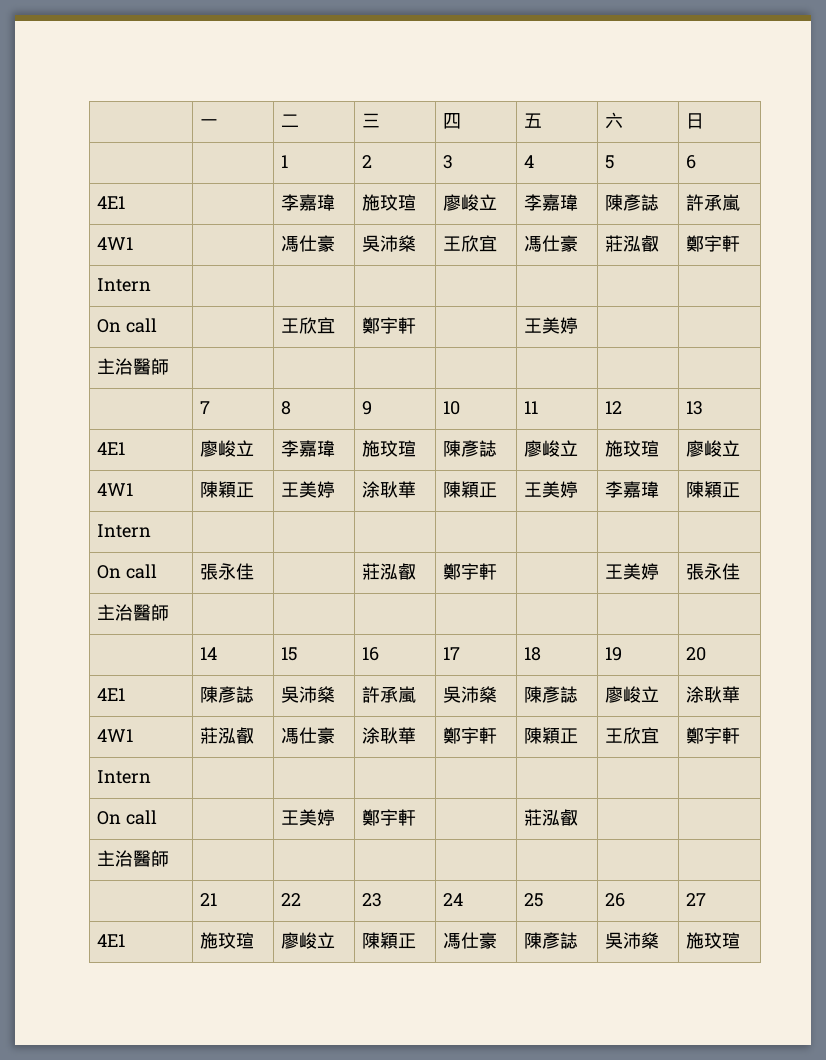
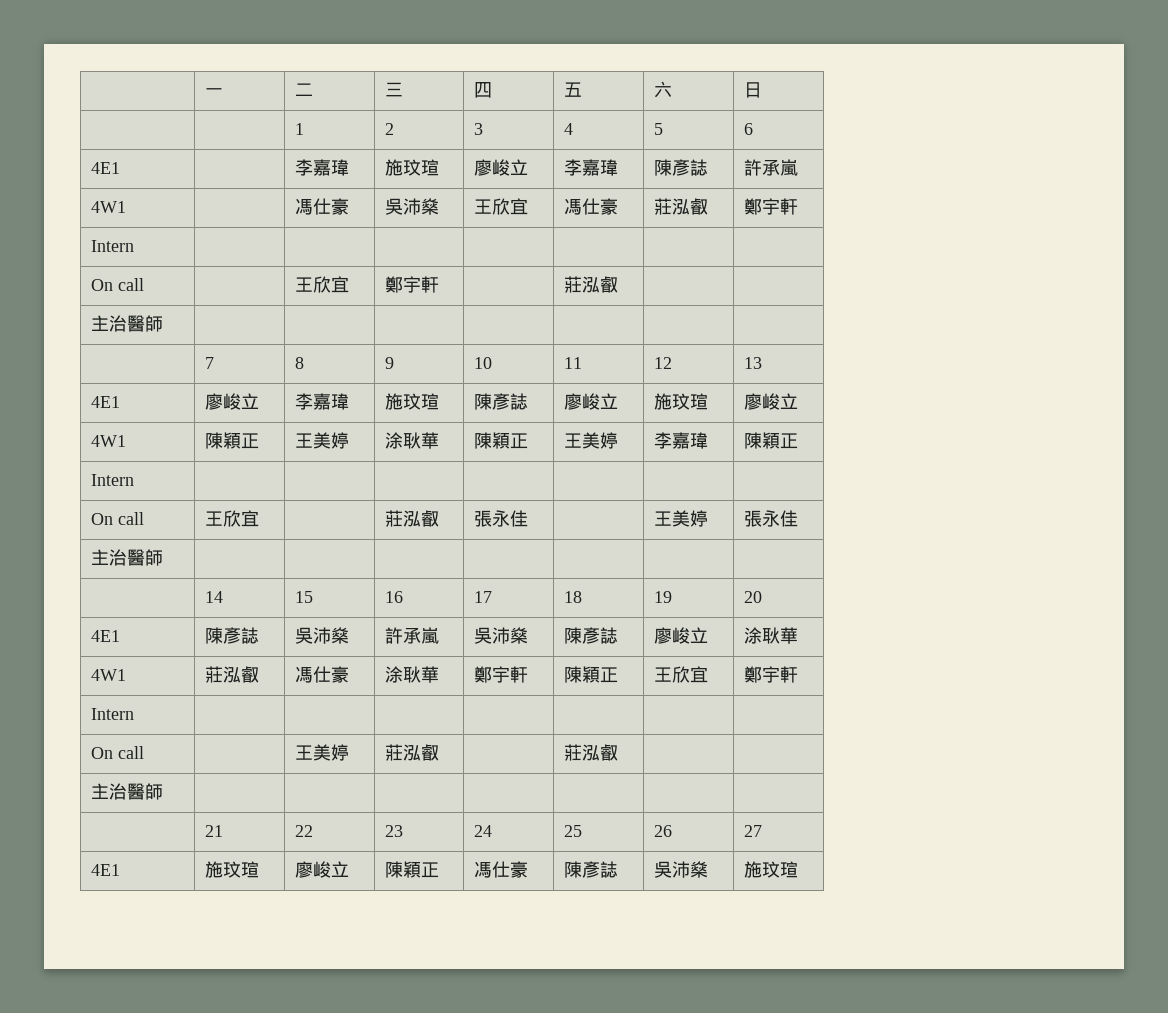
- On call | | 王欣宜 | 鄭宇軒 | | 王美婷 | |
+ On call | | 王欣宜 | 鄭宇軒 | | 莊泓叡 | |
- On call | 張永佳 | | 莊泓叡 | 鄭宇軒 | | 王美婷 | 張永佳
+ On call | 王欣宜 | | 莊泓叡 | 張永佳 | | 王美婷 | 張永佳
- On call | | 王美婷 | 鄭宇軒 | | 莊泓叡 | |
+ On call | | 王美婷 | 莊泓叡 | | 莊泓叡 | |

